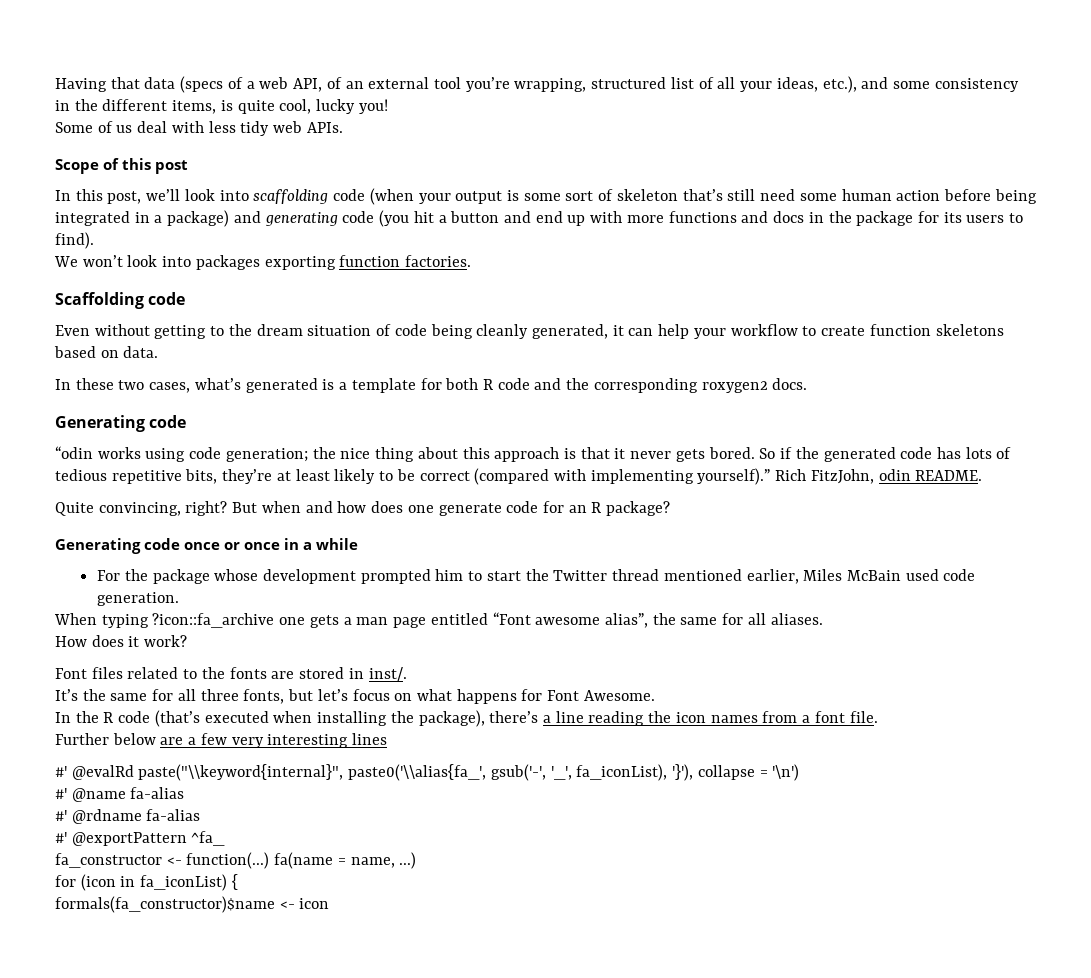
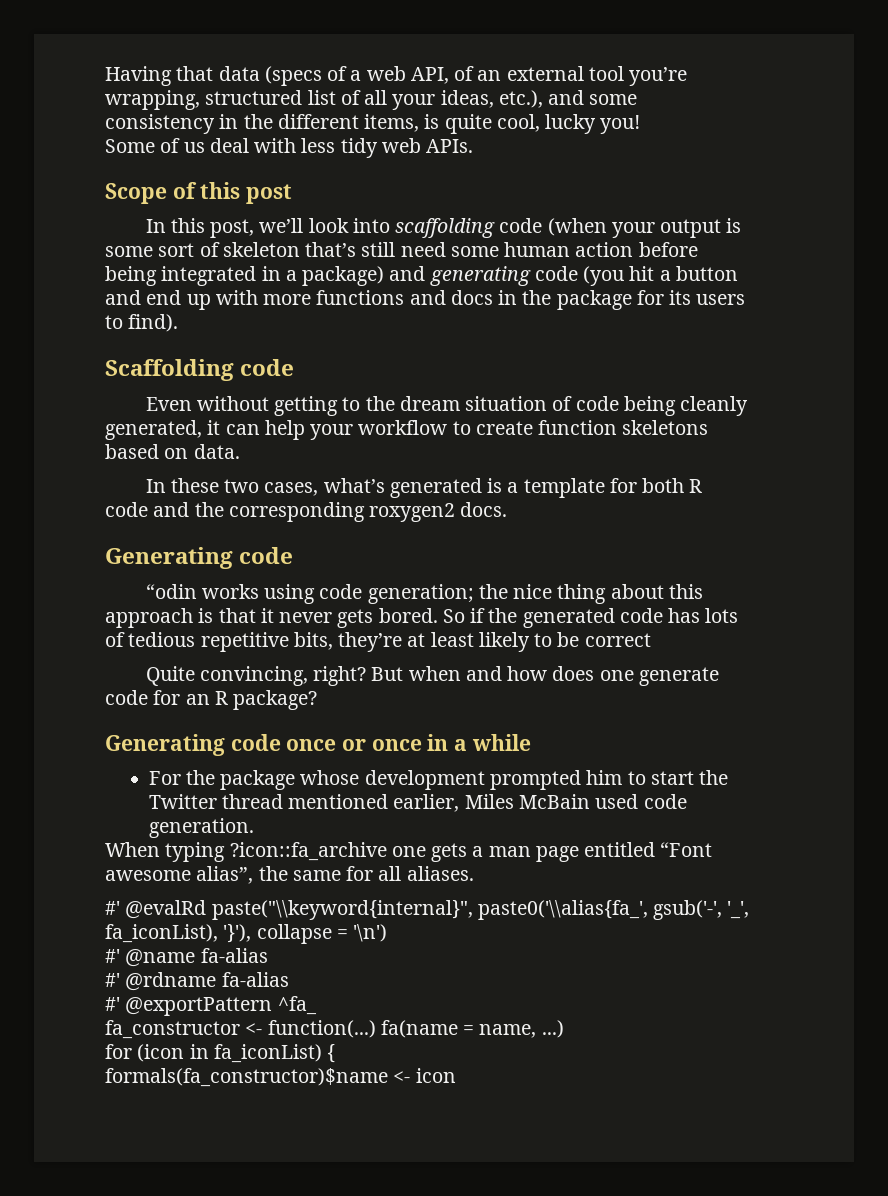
- We won’t look into packages exporting function factories.
- So if the generated code has lots of tedious repetitive bits, they’re at least likely to be correct (compared with implementing yourself).” Rich FitzJohn, odin README.
+ So if the generated code has lots of tedious repetitive bits, they’re at least likely to be correct
- How does it work?
- Font files related to the fonts are stored in inst/.
- It’s the same for all three fonts, but let’s focus on what happens for Font Awesome.
- In the R code (that’s executed when installing the package), there’s a line reading the icon names from a font file.
- Further below are a few very interesting lines

